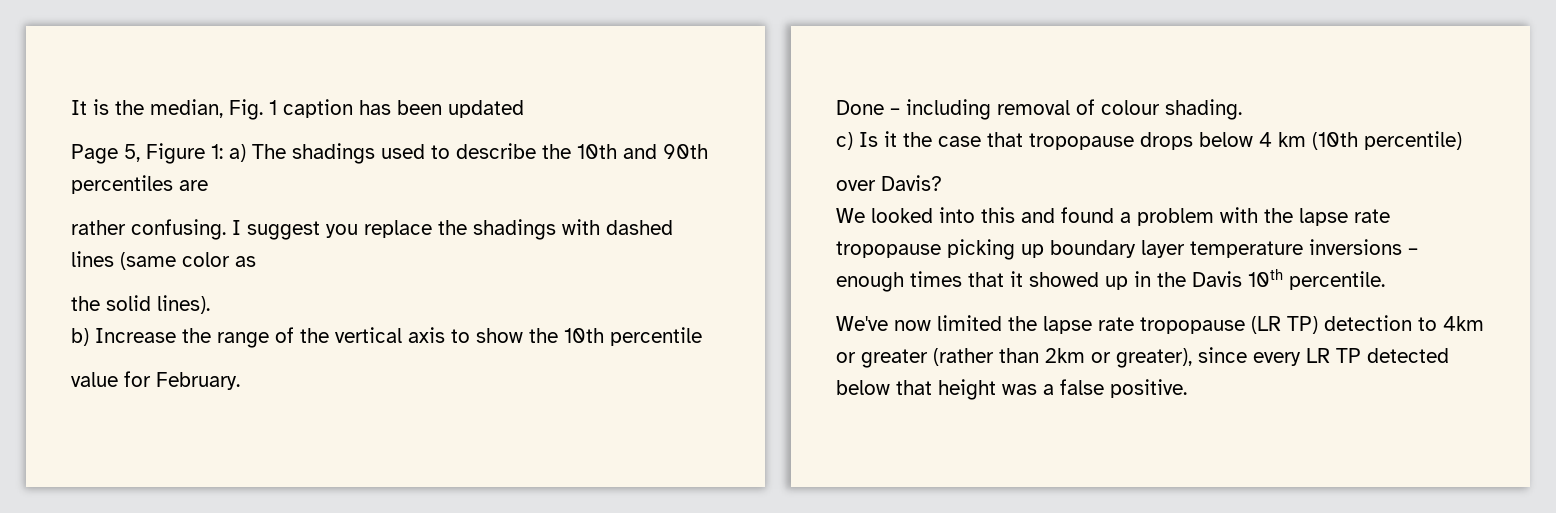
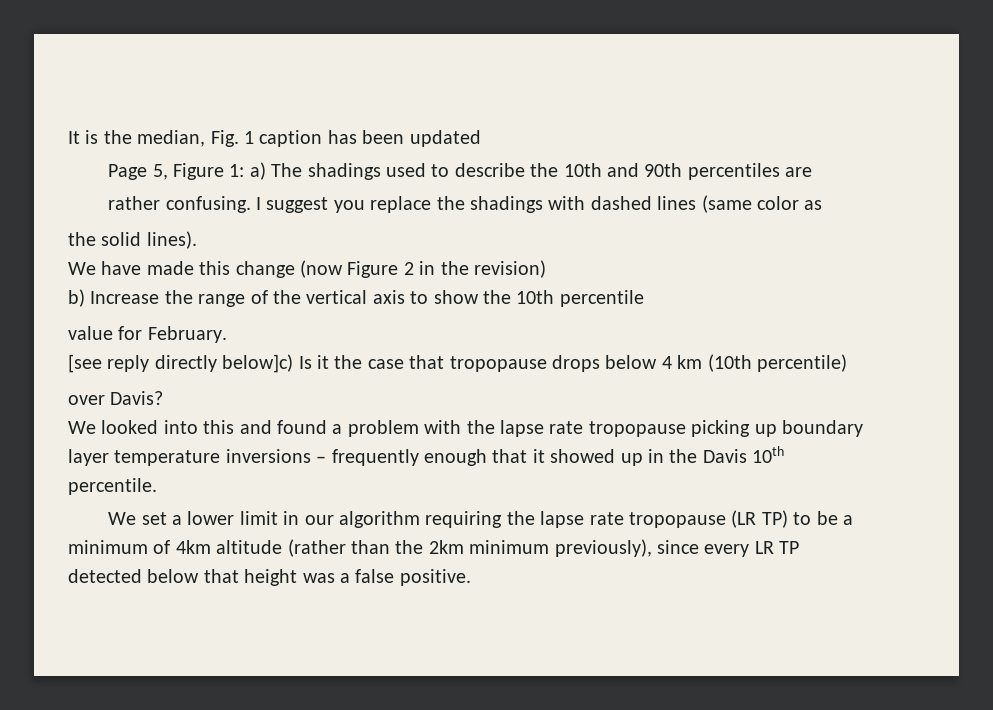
+ We have made this change (now Figure 2 in the revision)
- Done – including removal of colour shading.
- c) Is it the case that tropopause drops below 4 km (10th percentile)
+ [see reply directly below]c) Is it the case that tropopause drops below 4 km (10th percentile)
- We looked into this and found a problem with the lapse rate tropopause picking up boundary layer temperature inversions – enough times that it showed up in the Davis 10th percentile.
+ We looked into this and found a problem with the lapse rate tropopause picking up boundary layer temperature inversions – frequently enough that it showed up in the Davis 10th percentile.
- We've now limited the lapse rate tropopause (LR TP) detection to 4km or greater (rather than 2km or greater), since every LR TP detected below that height was a false positive.
+ We set a lower limit in our algorithm requiring the lapse rate tropopause (LR TP) to be a minimum of 4km altitude (rather than the 2km minimum previously), since every LR TP detected below that height was a false positive.

